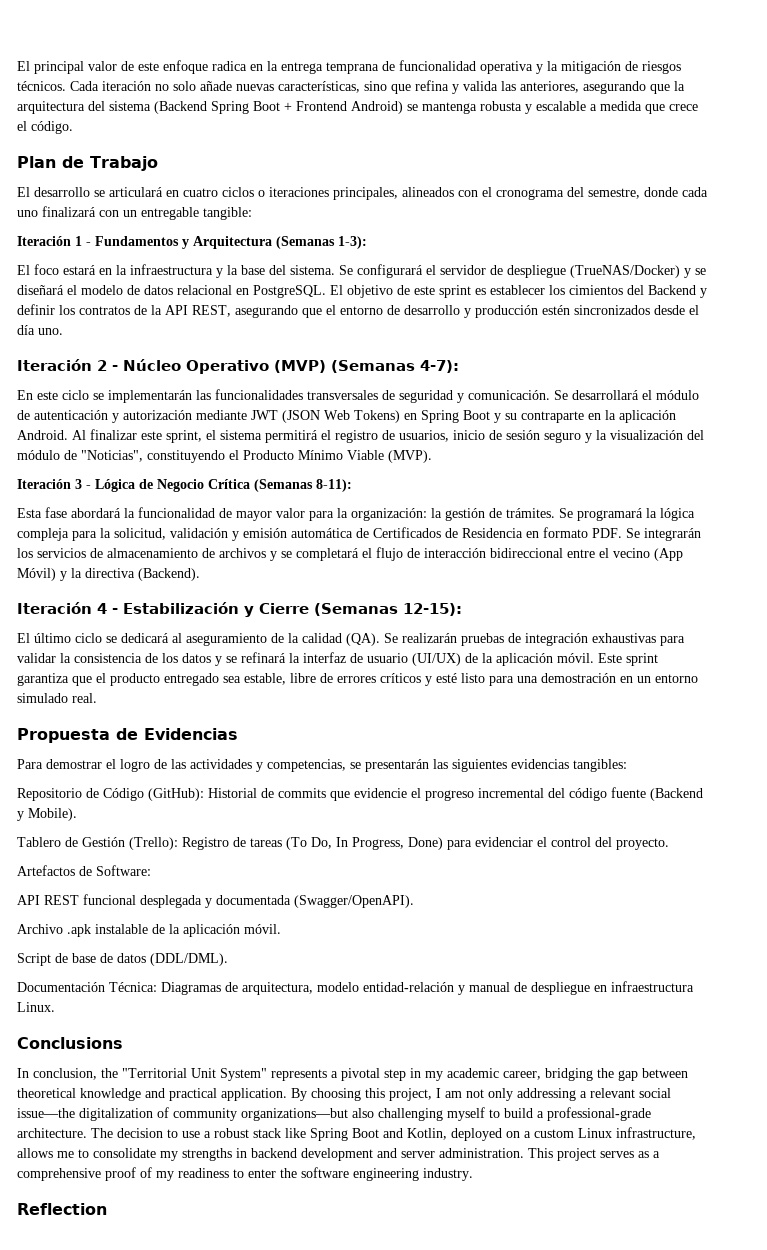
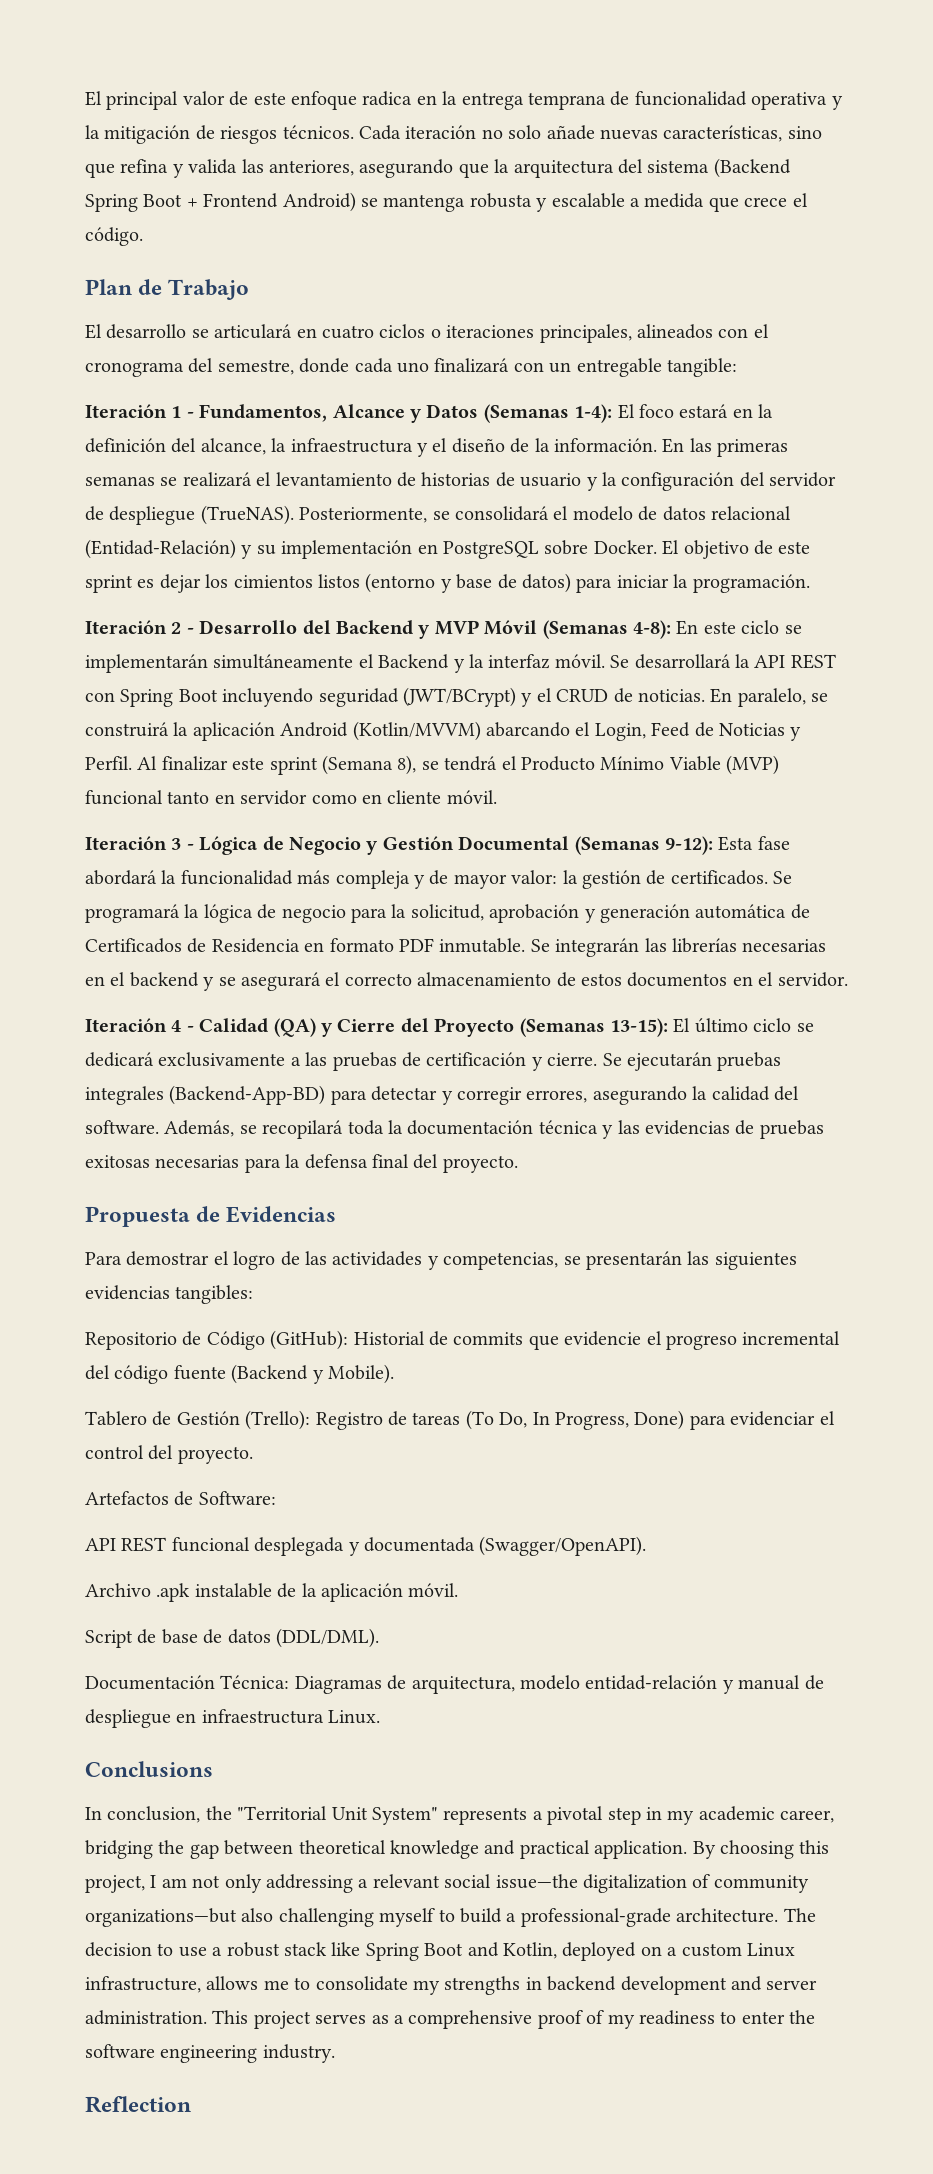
- Iteración 1 - Fundamentos y Arquitectura (Semanas 1-3):
- El foco estará en la infraestructura y la base del sistema. Se configurará el servidor de despliegue (TrueNAS/Docker) y se diseñará el modelo de datos relacional en PostgreSQL.
+ Iteración 1 - Fundamentos, Alcance y Datos (Semanas 1-4): El foco estará en la definición del alcance, la infraestructura y el diseño de la información. En las primeras semanas se realizará el levantamiento de historias de usuario y la configuración del servidor de despliegue (TrueNAS). Posteriormente, se consolidará el modelo de datos relacional (Entidad-Relación) y su implementación en PostgreSQL sobre Docker.
- El objetivo de este sprint es establecer los cimientos del Backend y definir los contratos de la API REST, asegurando que el entorno de desarrollo y producción estén sincronizados desde el día uno.
- Iteración 2 - Núcleo Operativo (MVP) (Semanas 4-7):
- En este ciclo se implementarán las funcionalidades transversales de seguridad y comunicación. Se desarrollará el módulo de autenticación y autorización mediante JWT (JSON Web Tokens) en Spring Boot y su contraparte en la aplicación Android. Al finalizar este sprint, el sistema permitirá el registro de usuarios, inicio de sesión seguro y la visualización del módulo de "Noticias", constituyendo el Producto Mínimo Viable (MVP).
+ El objetivo de este sprint es dejar los cimientos listos (entorno y base de datos) para iniciar la programación.
+ Iteración 2 - Desarrollo del Backend y MVP Móvil (Semanas 4-8): En este ciclo se implementarán simultáneamente el Backend y la interfaz móvil. Se desarrollará la API REST con Spring Boot incluyendo seguridad (JWT/BCrypt) y el CRUD de noticias. En paralelo, se construirá la aplicación Android (Kotlin/MVVM) abarcando el Login, Feed de Noticias y Perfil. Al finalizar este sprint (Semana 8), se tendrá el Producto Mínimo Viable (MVP) funcional tanto en servidor como en cliente móvil.
- Iteración 3 - Lógica de Negocio Crítica (Semanas 8-11):
- Esta fase abordará la funcionalidad de mayor valor para la organización: la gestión de trámites.
+ Iteración 3 - Lógica de Negocio y Gestión Documental (Semanas 9-12): Esta fase abordará la funcionalidad más compleja y de mayor valor: la gestión de certificados.
- Se programará la lógica compleja para la solicitud, validación y emisión automática de Certificados de Residencia en formato PDF. Se integrarán los servicios de almacenamiento de archivos y se completará el flujo de interacción bidireccional entre el vecino (App Móvil) y la directiva (Backend).
- Iteración 4 - Estabilización y Cierre (Semanas 12-15):
- El último ciclo se dedicará al aseguramiento de la calidad (QA). Se realizarán pruebas de integración exhaustivas para validar la consistencia de los datos y se refinará la interfaz de usuario (UI/UX) de la aplicación móvil. Este sprint garantiza que el producto entregado sea estable, libre de errores críticos y esté listo para una demostración en un entorno simulado real.
+ Se programará la lógica de negocio para la solicitud, aprobación y generación automática de Certificados de Residencia en formato PDF inmutable. Se integrarán las librerías necesarias en el backend y se asegurará el correcto almacenamiento de estos documentos en el servidor.
+ Iteración 4 - Calidad (QA) y Cierre del Proyecto (Semanas 13-15): El último ciclo se dedicará exclusivamente a las pruebas de certificación y cierre. Se ejecutarán pruebas integrales (Backend-App-BD) para detectar y corregir errores, asegurando la calidad del software. Además, se recopilará toda la documentación técnica y las evidencias de pruebas exitosas necesarias para la defensa final del proyecto.

